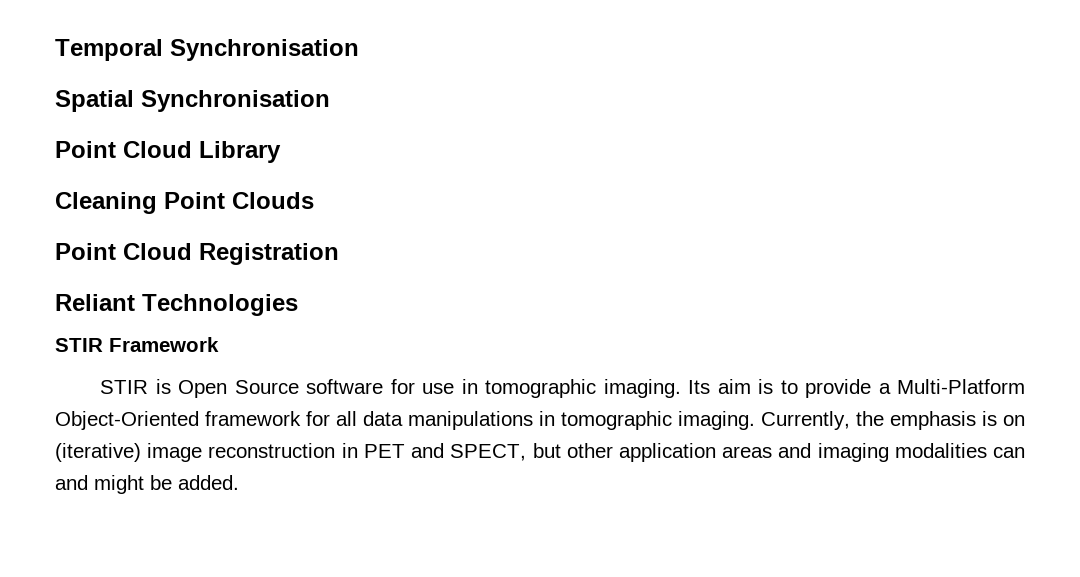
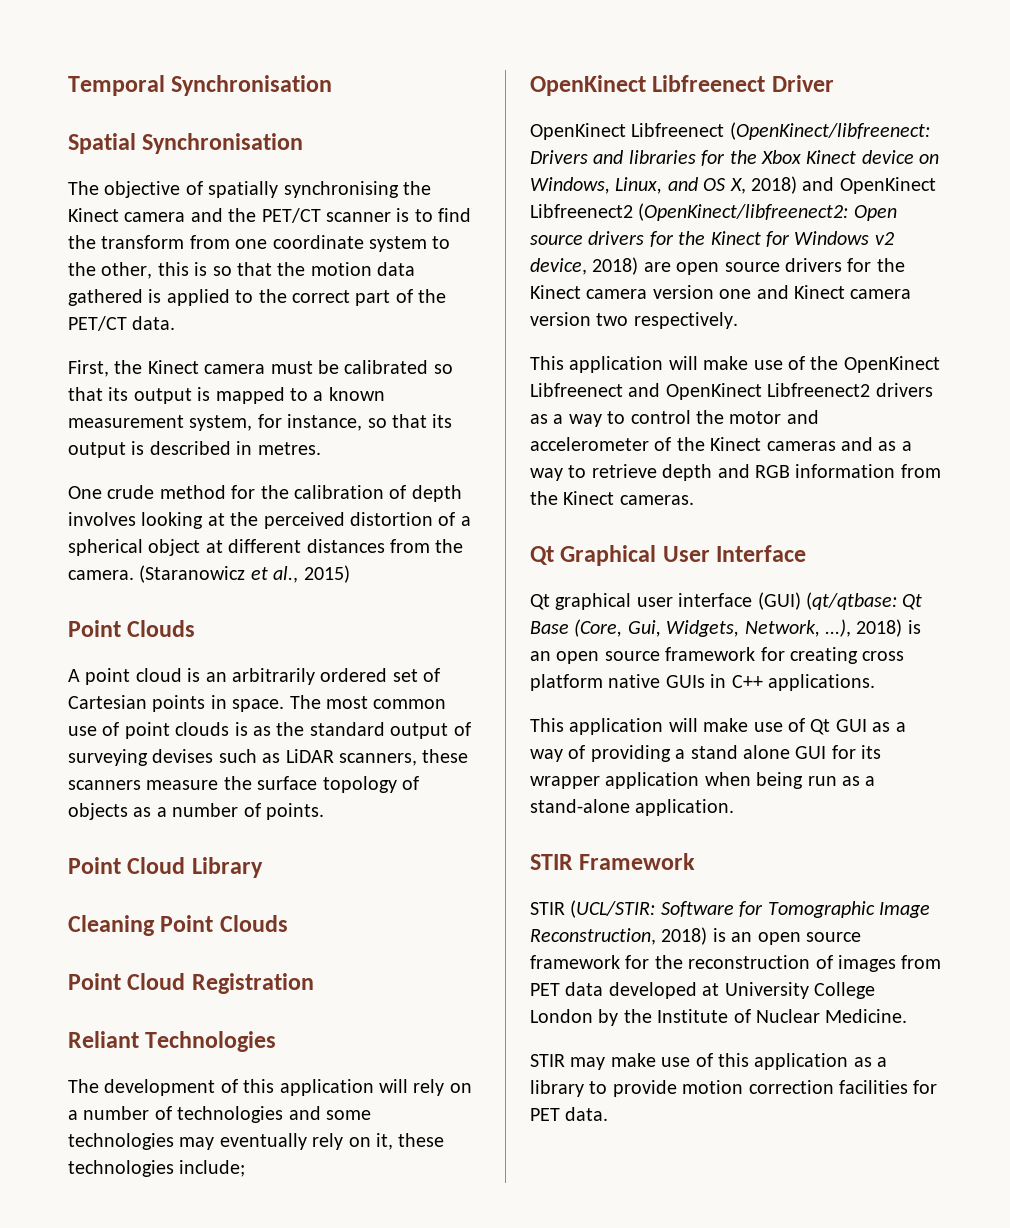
+ The objective of spatially synchronising the Kinect camera and the PET/CT scanner is to find the transform from one coordinate system to the other, this is so that the motion data gathered is applied to the correct part of the PET/CT data.
+ First, the Kinect camera must be calibrated so that its output is mapped to a known measurement system, for instance, so that its output is described in metres.
+ One crude method for the calibration of depth involves looking at the perceived distortion of a spherical object at different distances from the camera. (Staranowicz et al., 2015)
+ Point Clouds
+ A point cloud is an arbitrarily ordered set of Cartesian points in space. The most common use of point clouds is as the standard output of surveying devises such as LiDAR scanners, these scanners measure the surface topology of objects as a number of points.
+ The development of this application will rely on a number of technologies and some technologies may eventually rely on it, these technologies include;
+ OpenKinect Libfreenect Driver
+ OpenKinect Libfreenect (OpenKinect/libfreenect: Drivers and libraries for the Xbox Kinect device on Windows, Linux, and OS X, 2018) and OpenKinect Libfreenect2 (OpenKinect/libfreenect2: Open source drivers for the Kinect for Windows v2 device, 2018) are open source drivers for the Kinect camera version one and Kinect camera version two respectively.
+ This application will make use of the OpenKinect Libfreenect and OpenKinect Libfreenect2 drivers as a way to control the motor and accelerometer of the Kinect cameras and as a way to retrieve depth and RGB information from the Kinect cameras.
+ Qt Graphical User Interface
+ Qt graphical user interface (GUI) (qt/qtbase: Qt Base (Core, Gui, Widgets, Network, ...), 2018) is an open source framework for creating cross platform native GUIs in C++ applications.
+ This application will make use of Qt GUI as a way of providing a stand alone GUI for its wrapper application when being run as a stand-alone application.
  STIR Framework
- STIR is Open Source software for use in tomographic imaging. Its aim is to provide a Multi-Platform Object-Oriented framework for all data manipulations in tomographic imaging. Currently, the emphasis is on (iterative) image reconstruction in PET and SPECT, but other application areas and imaging modalities can and might be added.
+ STIR (UCL/STIR: Software for Tomographic Image Reconstruction, 2018) is an open source framework for the reconstruction of images from PET data developed at University College London by the Institute of Nuclear Medicine.
+ STIR may make use of this application as a library to provide motion correction facilities for PET data.

